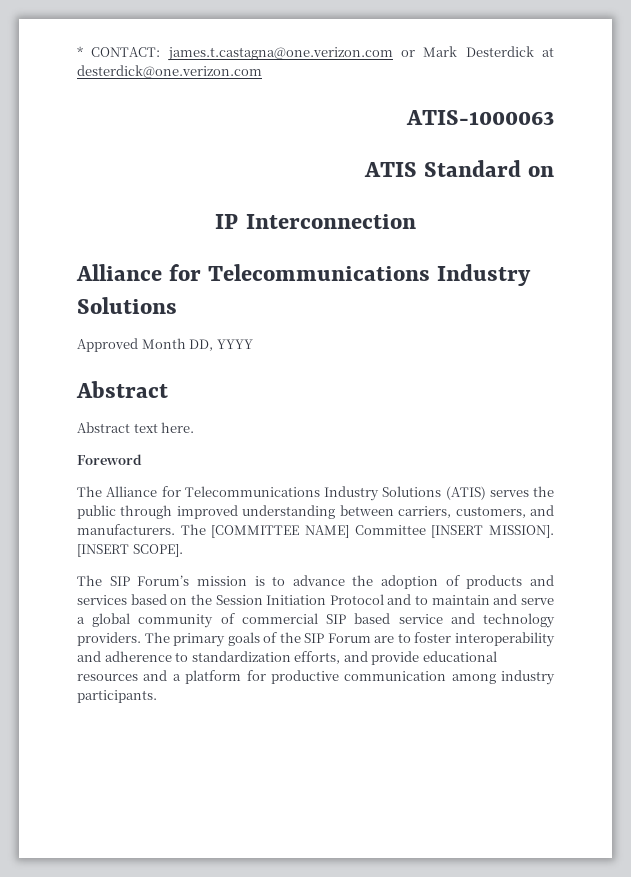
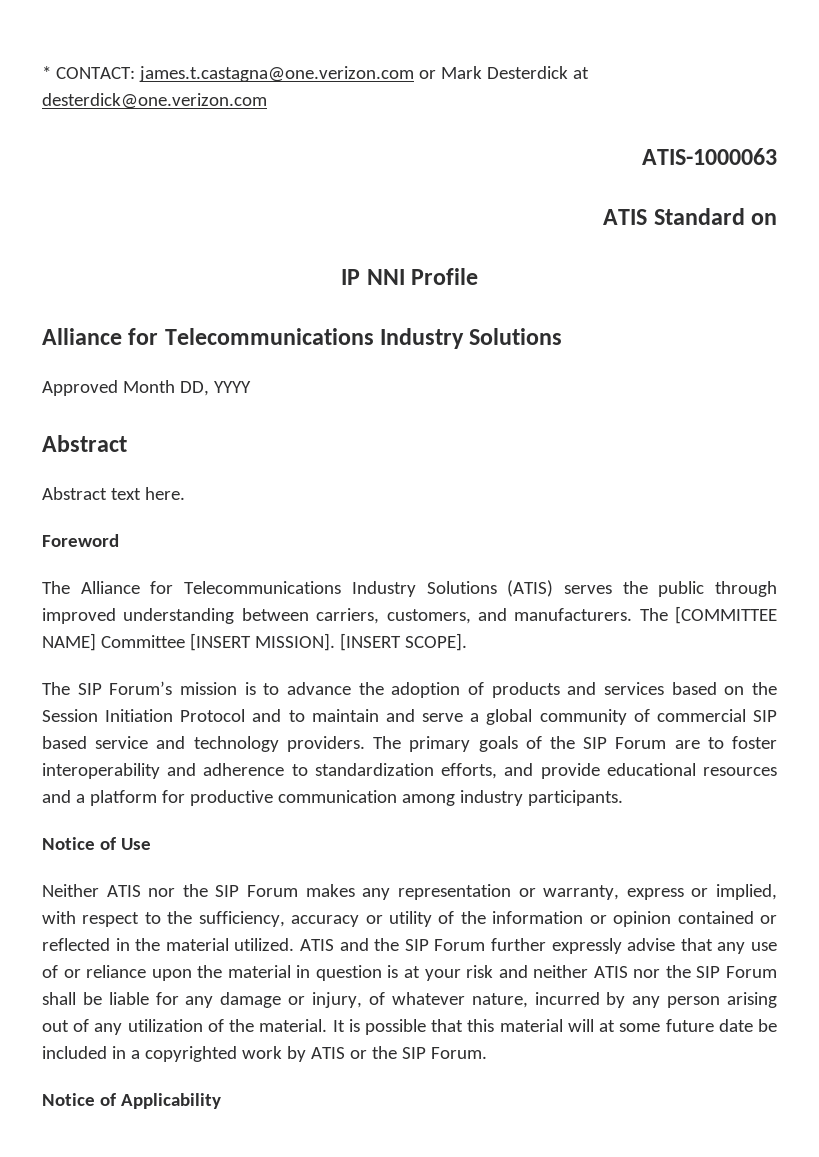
- IP Interconnection
+ IP NNI Profile
+ Notice of Use
+ Neither ATIS nor the SIP Forum makes any representation or warranty, express or implied, with respect to the sufficiency, accuracy or utility of the information or opinion contained or reflected in the material utilized. ATIS and the SIP Forum further expressly advise that any use of or reliance upon the material in question is at your risk and neither ATIS nor the SIP Forum shall be liable for any damage or injury, of whatever nature, incurred by any person arising out of any utilization of the material. It is possible that this material will at some future date be included in a copyrighted work by ATIS or the SIP Forum.
+ Notice of Applicability

